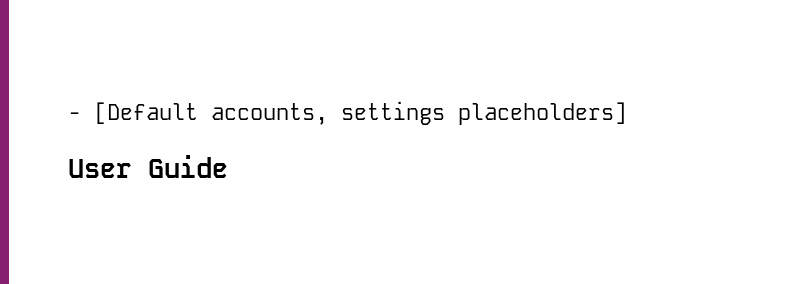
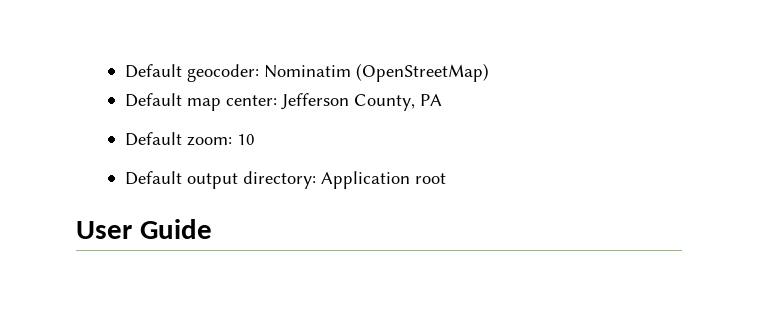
- - [Default accounts, settings placeholders]
+ Default geocoder: Nominatim (OpenStreetMap)
+ Default map center: Jefferson County, PA
+ Default zoom: 10
+ Default output directory: Application root

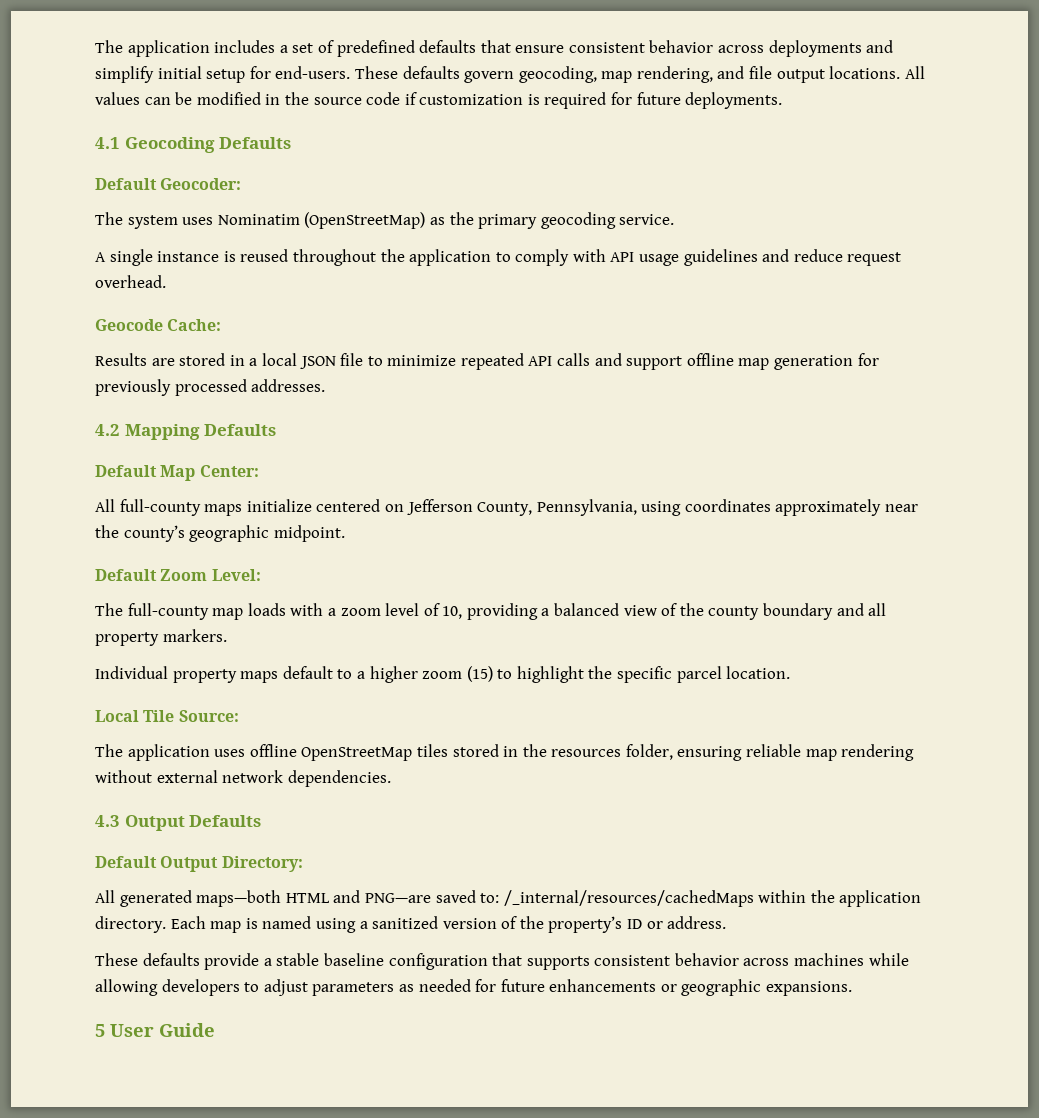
- Default geocoder: Nominatim (OpenStreetMap)
- Default map center: Jefferson County, PA
- Default zoom: 10
- Default output directory: Application root
- User Guide
+ The application includes a set of predefined defaults that ensure consistent behavior across deployments and simplify initial setup for end‑users. These defaults govern geocoding, map rendering, and file output locations. All values can be modified in the source code if customization is required for future deployments.
+ 4.1 Geocoding Defaults
+ Default Geocoder:
+ The system uses Nominatim (OpenStreetMap) as the primary geocoding service.
+ A single instance is reused throughout the application to comply with API usage guidelines and reduce request overhead.
+ Geocode Cache:
+ Results are stored in a local JSON file to minimize repeated API calls and support offline map generation for previously processed addresses.
+ 4.2 Mapping Defaults
+ Default Map Center:
+ All full‑county maps initialize centered on Jefferson County, Pennsylvania, using coordinates approximately near the county’s geographic midpoint.
+ Default Zoom Level:
+ The full‑county map loads with a zoom level of 10, providing a balanced view of the county boundary and all property markers.
+ Individual property maps default to a higher zoom (15) to highlight the specific parcel location.
+ Local Tile Source:
+ The application uses offline OpenStreetMap tiles stored in the resources folder, ensuring reliable map rendering without external network dependencies.
+ 4.3 Output Defaults
+ Default Output Directory:
+ All generated maps—both HTML and PNG—are saved to: /_internal/resources/cachedMaps within the application directory. Each map is named using a sanitized version of the property’s ID or address.
+ These defaults provide a stable baseline configuration that supports consistent behavior across machines while allowing developers to adjust parameters as needed for future enhancements or geographic expansions.
+ 5 User Guide

